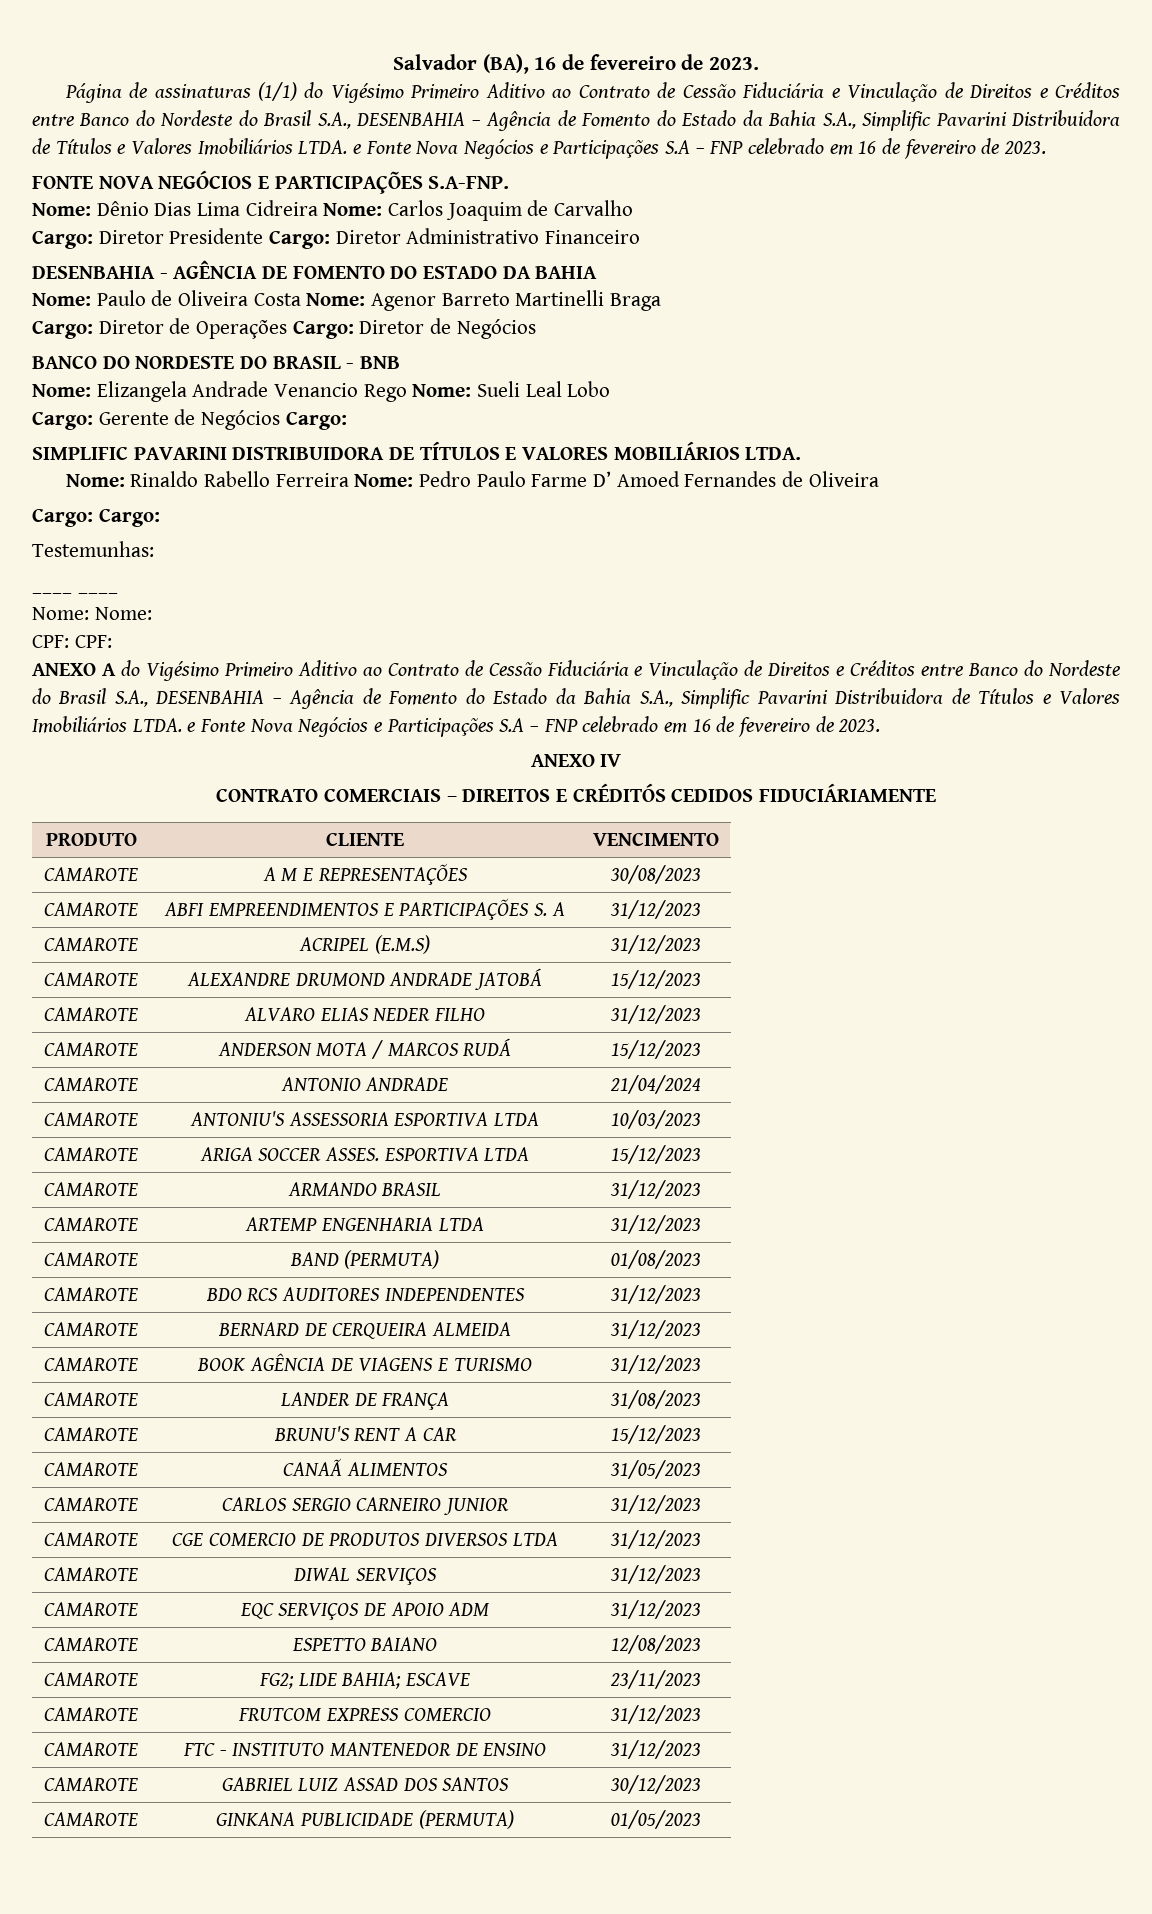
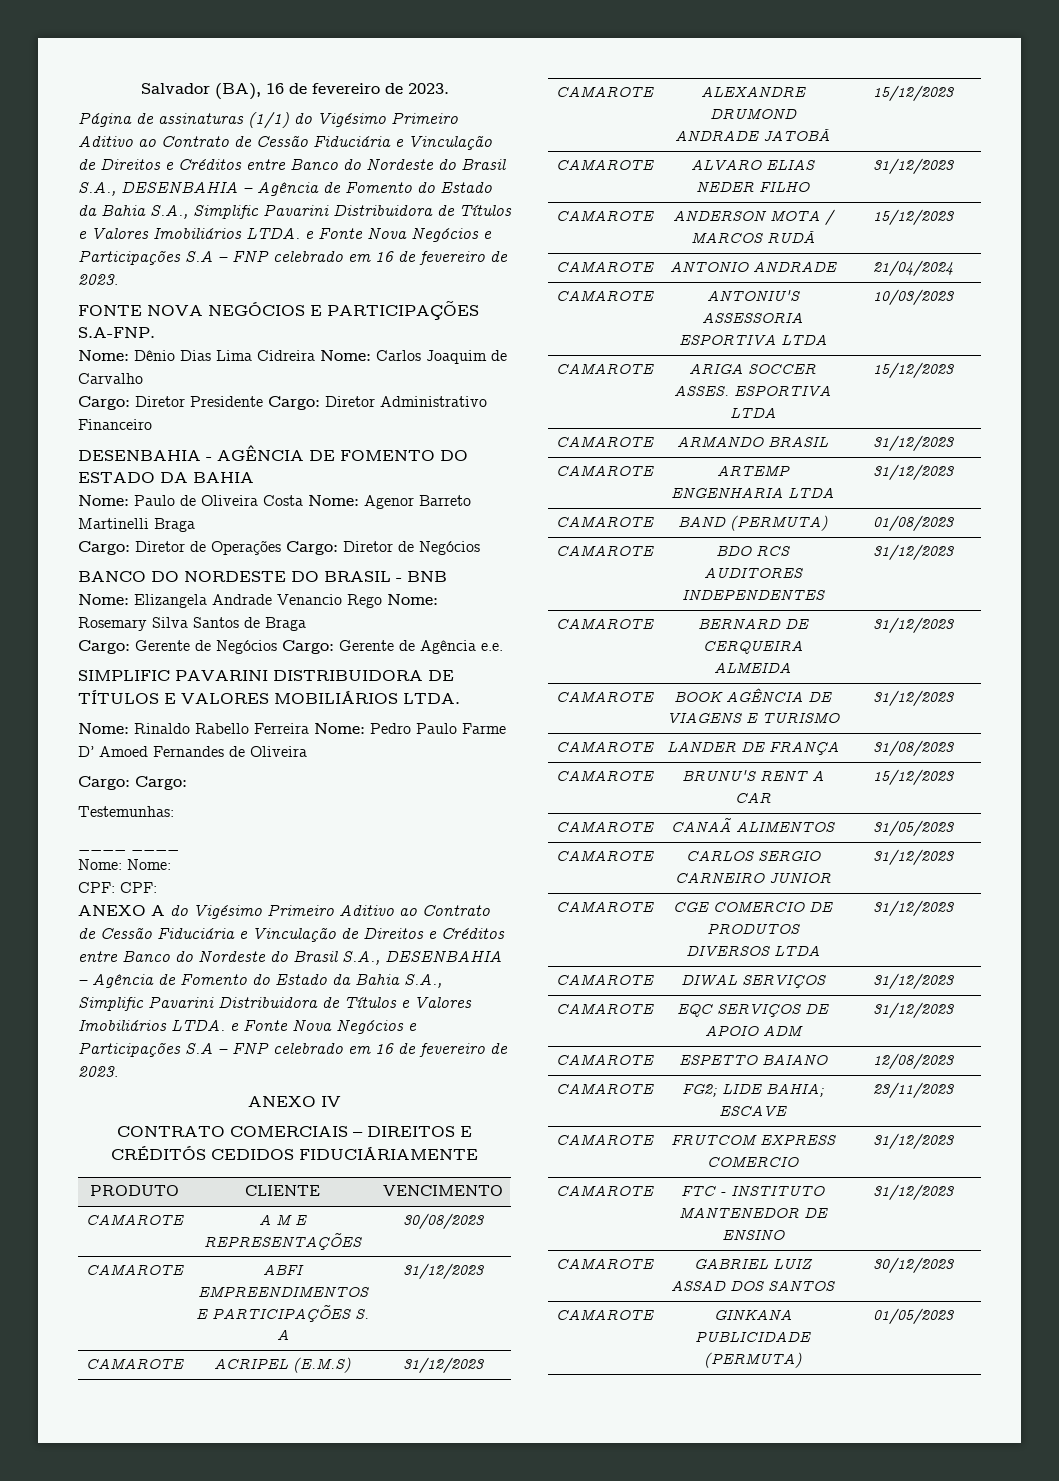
- Nome: Elizangela Andrade Venancio Rego Nome: Sueli Leal Lobo
+ Nome: Elizangela Andrade Venancio Rego Nome: Rosemary Silva Santos de Braga
- Cargo: Gerente de Negócios Cargo:
+ Cargo: Gerente de Negócios Cargo: Gerente de Agência e.e.

